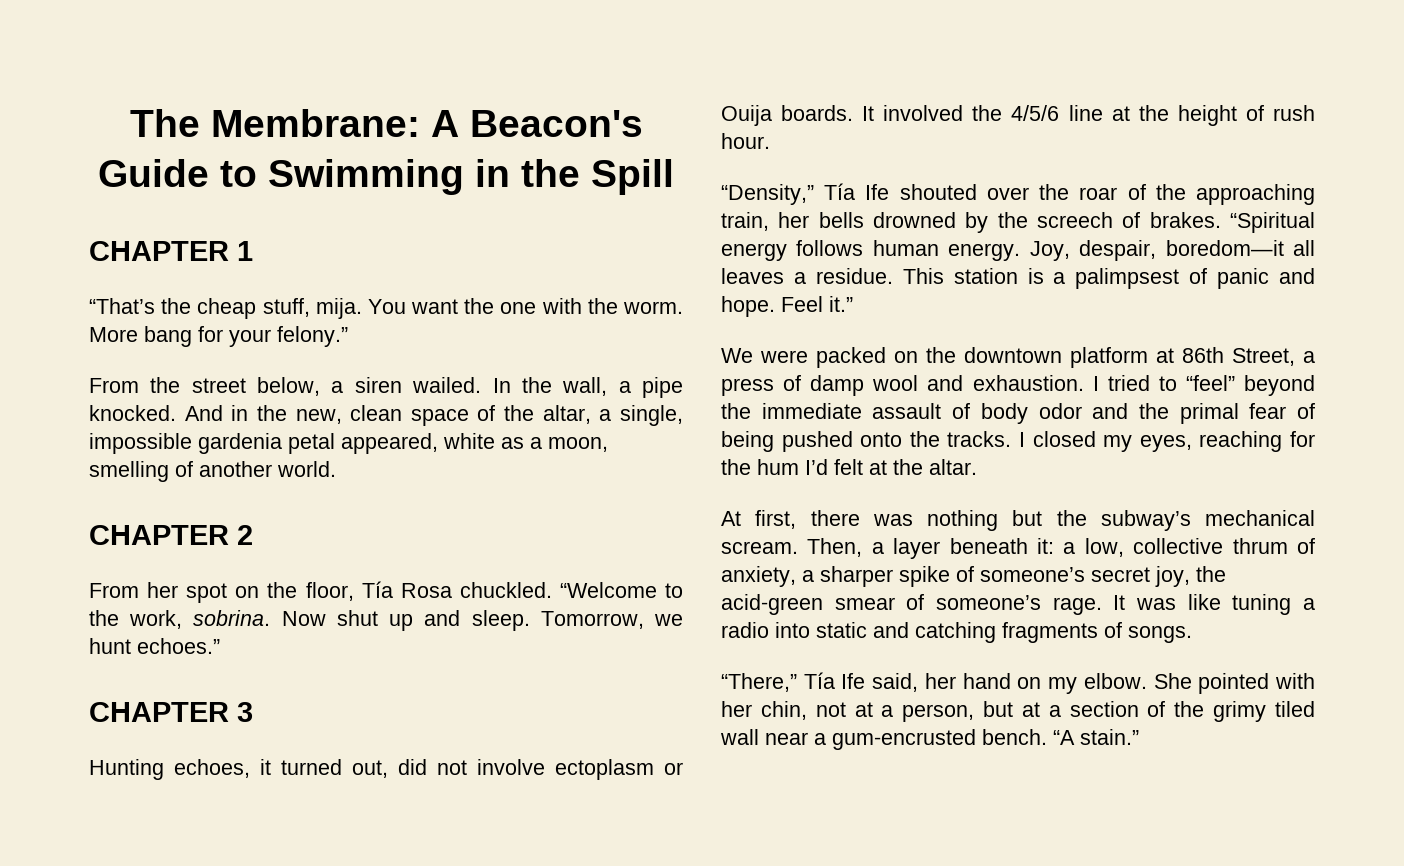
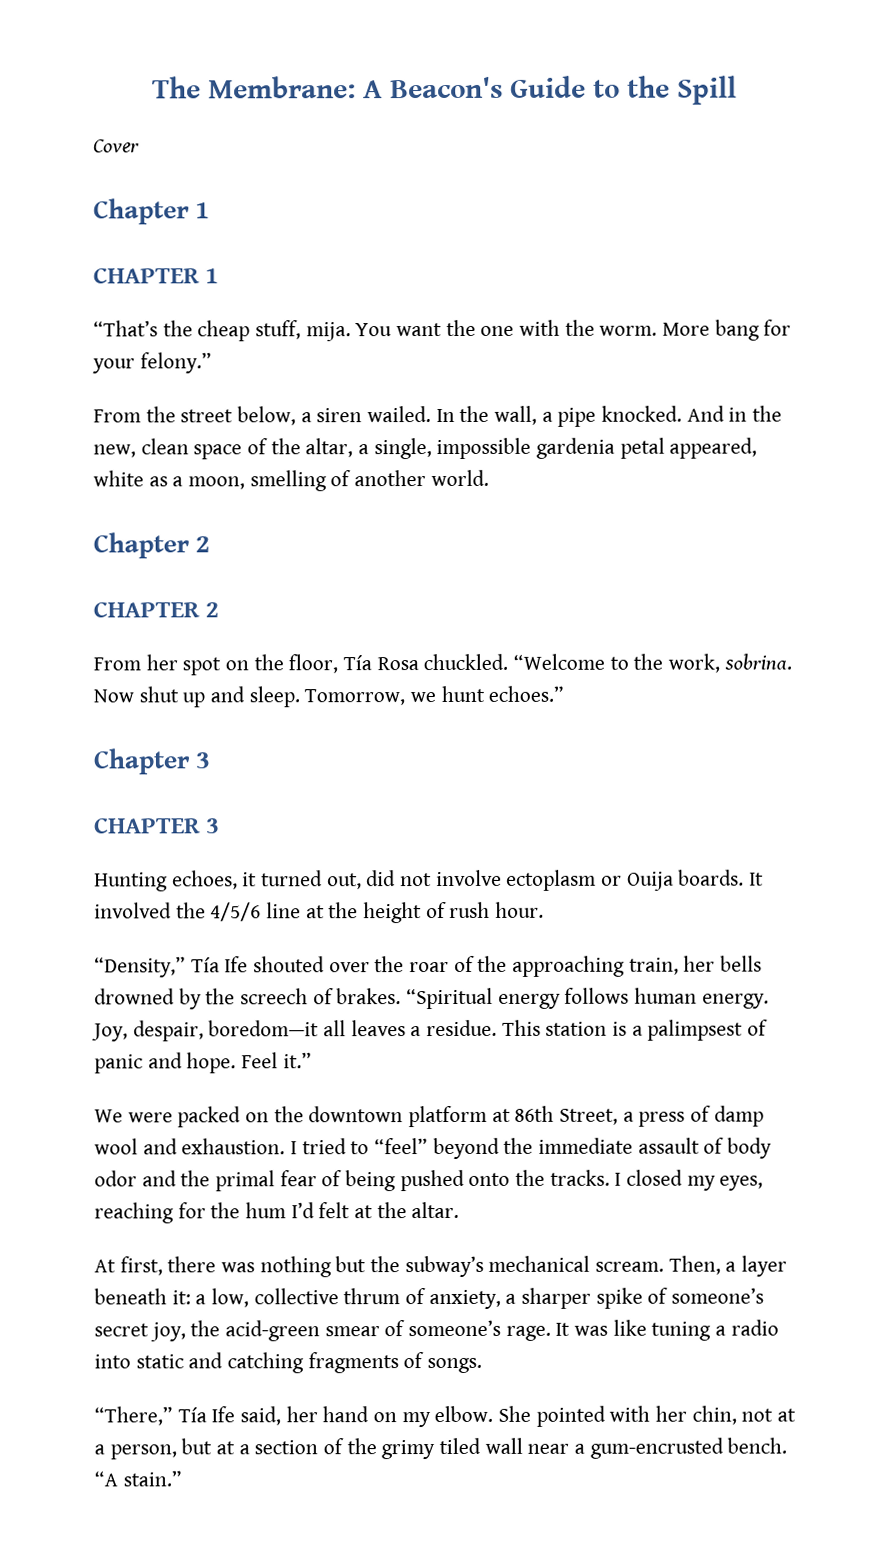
- The Membrane: A Beacon's Guide to Swimming in the Spill
+ The Membrane: A Beacon's Guide to the Spill
+ Cover
+ Chapter 1
+ Chapter 2
+ Chapter 3

